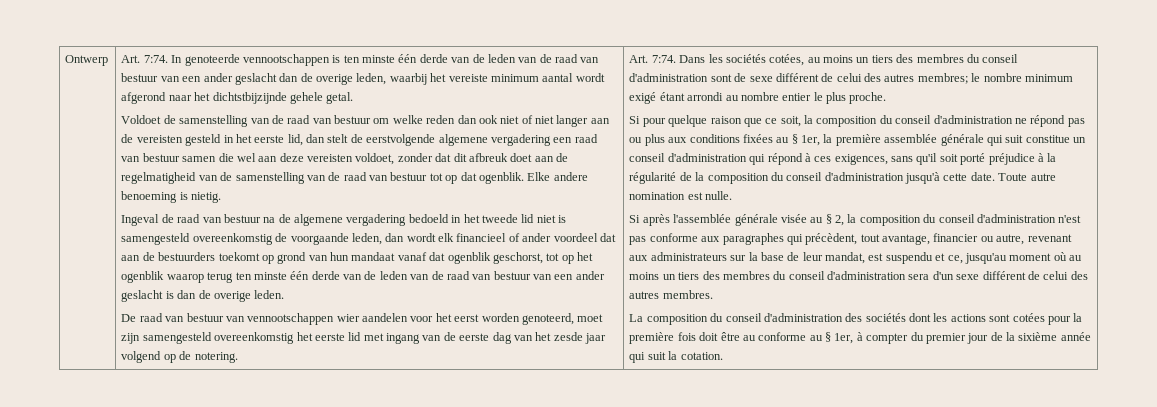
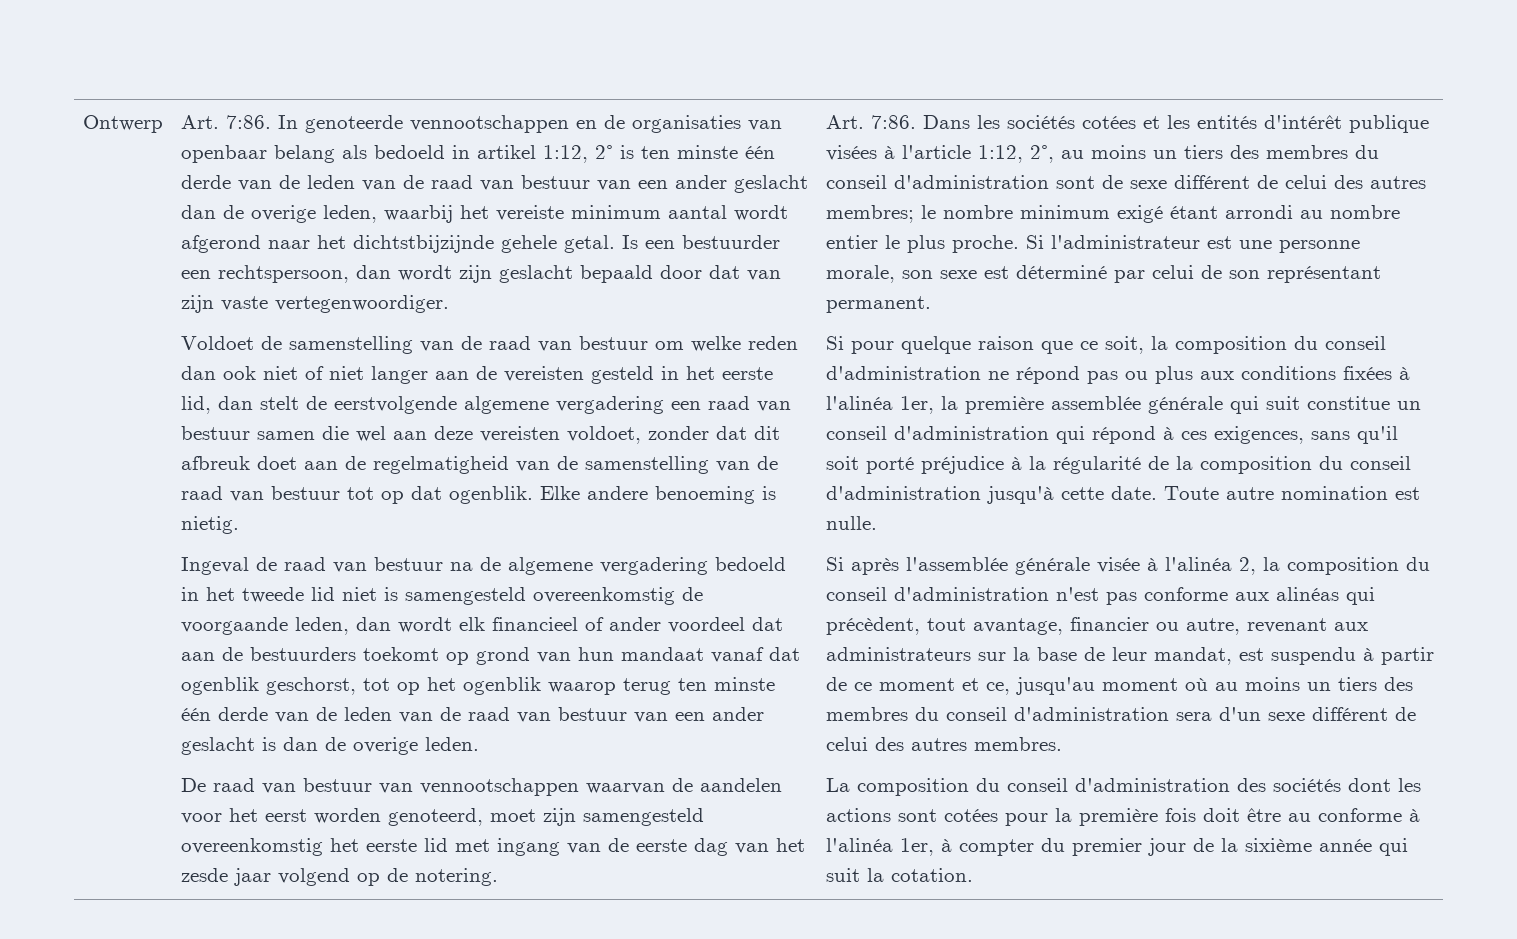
- Ontwerp | Art. 7:74.
+ Ontwerp | Art. 7:86.
- In genoteerde vennootschappen is ten minste één derde van de leden van de raad van bestuur van een ander geslacht dan de overige leden, waarbij het vereiste minimum aantal wordt afgerond naar het dichtstbijzijnde gehele getal.
+ In genoteerde vennootschappen en de organisaties van openbaar belang als bedoeld in artikel 1:12, 2° is ten minste één derde van de leden van de raad van bestuur van een ander geslacht dan de overige leden, waarbij het vereiste minimum aantal wordt afgerond naar het dichtstbijzijnde gehele getal. Is een bestuurder een rechtspersoon, dan wordt zijn geslacht bepaald door dat van zijn vaste vertegenwoordiger.
- De raad van bestuur van vennootschappen wier aandelen voor het eerst worden genoteerd, moet zijn samengesteld overeenkomstig het eerste lid met ingang van de eerste dag van het zesde jaar volgend op de notering. | Art. 7:74.
+ De raad van bestuur van vennootschappen waarvan de aandelen voor het eerst worden genoteerd, moet zijn samengesteld overeenkomstig het eerste lid met ingang van de eerste dag van het zesde jaar volgend op de notering. | Art. 7:86.
- Dans les sociétés cotées, au moins un tiers des membres du conseil d'administration sont de sexe différent de celui des autres membres; le nombre minimum exigé étant arrondi au nombre entier le plus proche.
+ Dans les sociétés cotées et les entités d'intérêt publique visées à l'article 1:12, 2°, au moins un tiers des membres du conseil d'administration sont de sexe différent de celui des autres membres; le nombre minimum exigé étant arrondi au nombre entier le plus proche. Si l'administrateur est une personne morale, son sexe est déterminé par celui de son représentant permanent.
- Si pour quelque raison que ce soit, la composition du conseil d'administration ne répond pas ou plus aux conditions fixées au § 1er, la première assemblée générale qui suit constitue un conseil d'administration qui répond à ces exigences, sans qu'il soit porté préjudice à la régularité de la composition du conseil d'administration jusqu'à cette date.
+ Si pour quelque raison que ce soit, la composition du conseil d'administration ne répond pas ou plus aux conditions fixées à l'alinéa 1er, la première assemblée générale qui suit constitue un conseil d'administration qui répond à ces exigences, sans qu'il soit porté préjudice à la régularité de la composition du conseil d'administration jusqu'à cette date.
- Si après l'assemblée générale visée au § 2, la composition du conseil d'administration n'est pas conforme aux paragraphes qui précèdent, tout avantage, financier ou autre, revenant aux administrateurs sur la base de leur mandat, est suspendu et ce, jusqu'au moment où au moins un tiers des membres du conseil d'administration sera d'un sexe différent de celui des autres membres.
+ Si après l'assemblée générale visée à l'alinéa 2, la composition du conseil d'administration n'est pas conforme aux alinéas qui précèdent, tout avantage, financier ou autre, revenant aux administrateurs sur la base de leur mandat, est suspendu à partir de ce moment et ce, jusqu'au moment où au moins un tiers des membres du conseil d'administration sera d'un sexe différent de celui des autres membres.
- La composition du conseil d'administration des sociétés dont les actions sont cotées pour la première fois doit être au conforme au § 1er, à compter du premier jour de la sixième année qui suit la cotation.
+ La composition du conseil d'administration des sociétés dont les actions sont cotées pour la première fois doit être au conforme à l'alinéa 1er, à compter du premier jour de la sixième année qui suit la cotation.

